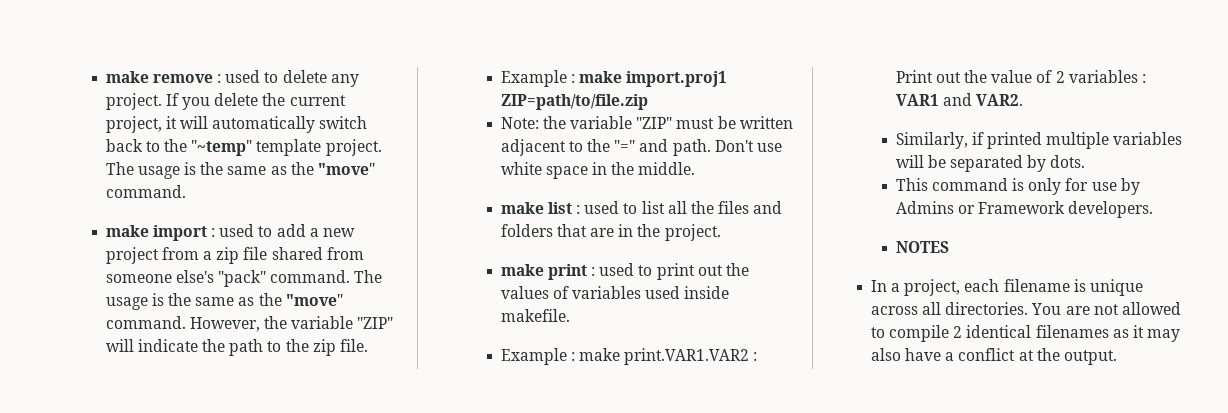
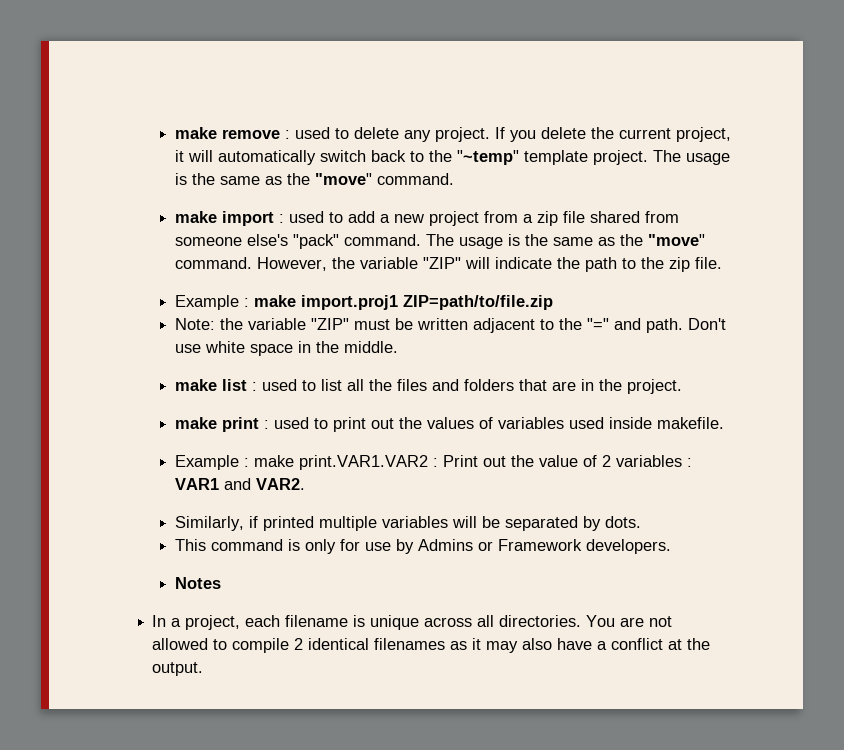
- NOTES
+ Notes

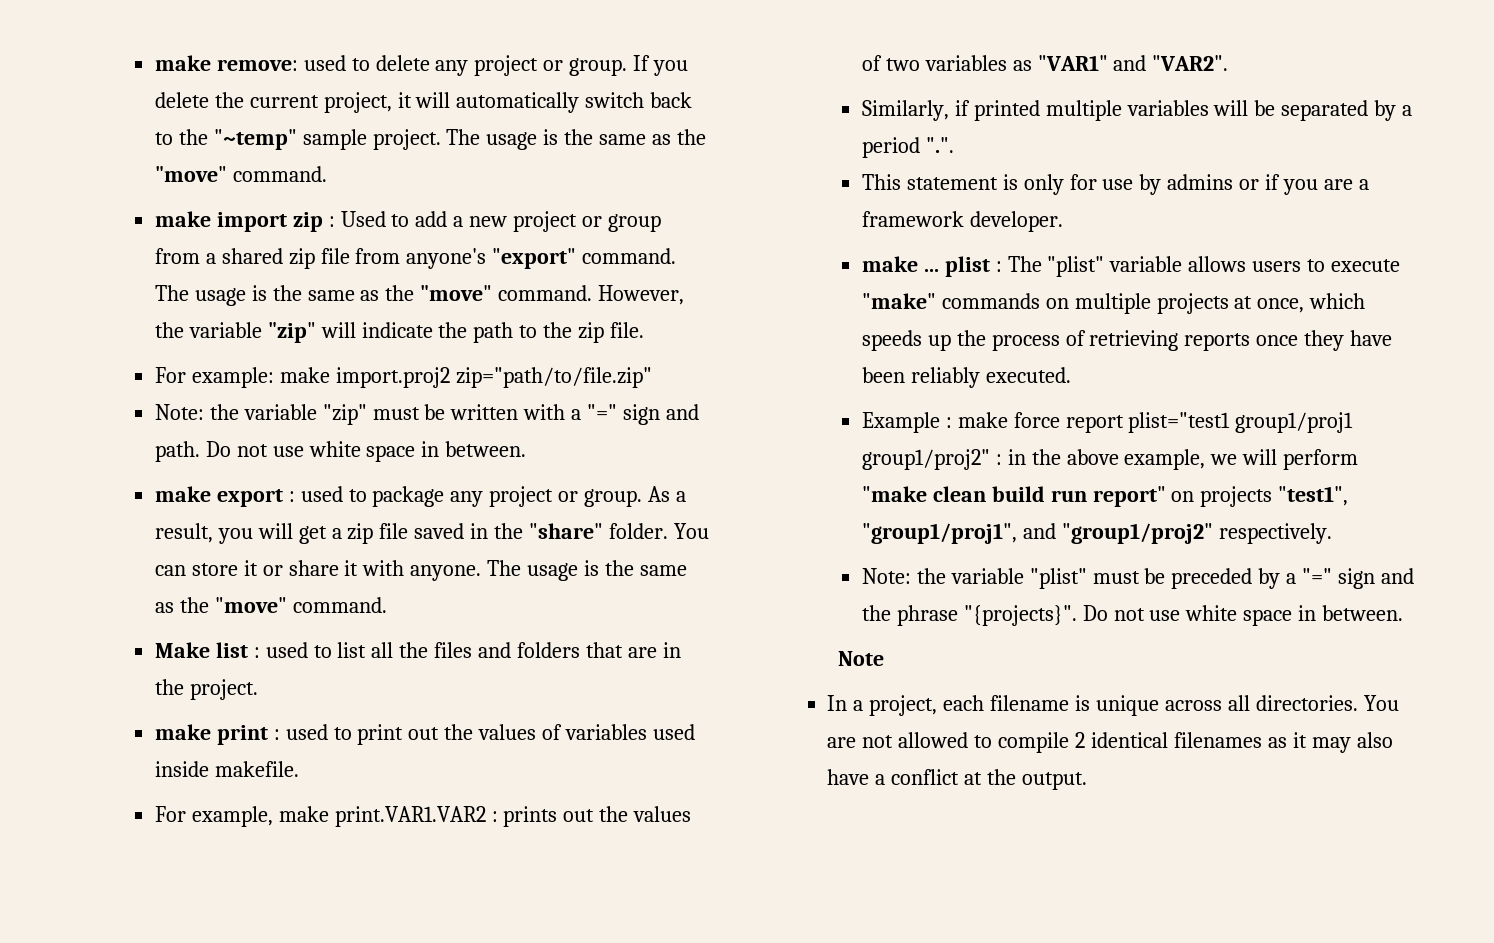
- make remove : used to delete any project.
+ make remove: used to delete any project or group.
- If you delete the current project, it will automatically switch back to the "~temp" template project.
+ If you delete the current project, it will automatically switch back to the "~temp" sample project.
- make import : used to add a new project from a zip file shared from someone else's "pack" command.
+ make import zip : Used to add a new project or group from a shared zip file from anyone's "export" command.
- However, the variable "ZIP" will indicate the path to the zip file.
+ However, the variable "zip" will indicate the path to the zip file.
- Example : make import.proj1 ZIP=path/to/file.zip
- Note: the variable "ZIP" must be written adjacent to the "=" and path. Don't use white space in the middle.
- make list : used to list all the files and folders that are in the project.
+ For example: make import.proj2 zip="path/to/file.zip"
+ Note: the variable "zip" must be written with a "=" sign and path. Do not use white space in between.
+ make export : used to package any project or group. As a result, you will get a zip file saved in the "share" folder. You can store it or share it with anyone. The usage is the same as the "move" command.
+ Make list : used to list all the files and folders that are in the project.
- Example : make print.VAR1.VAR2 : Print out the value of 2 variables : VAR1 and VAR2.
+ For example, make print.VAR1.VAR2 : prints out the values of two variables as "VAR1" and "VAR2".
- Similarly, if printed multiple variables will be separated by dots.
+ Similarly, if printed multiple variables will be separated by a period ".".
- This command is only for use by Admins or Framework developers.
- Notes
+ This statement is only for use by admins or if you are a framework developer.
+ make ... plist : The "plist" variable allows users to execute "make" commands on multiple projects at once, which speeds up the process of retrieving reports once they have been reliably executed.
+ Example : make force report plist="test1 group1/proj1 group1/proj2" : in the above example, we will perform "make clean build run report" on projects "test1", "group1/proj1", and "group1/proj2" respectively.
+ Note: the variable "plist" must be preceded by a "=" sign and the phrase "{projects}". Do not use white space in between.
+ Note

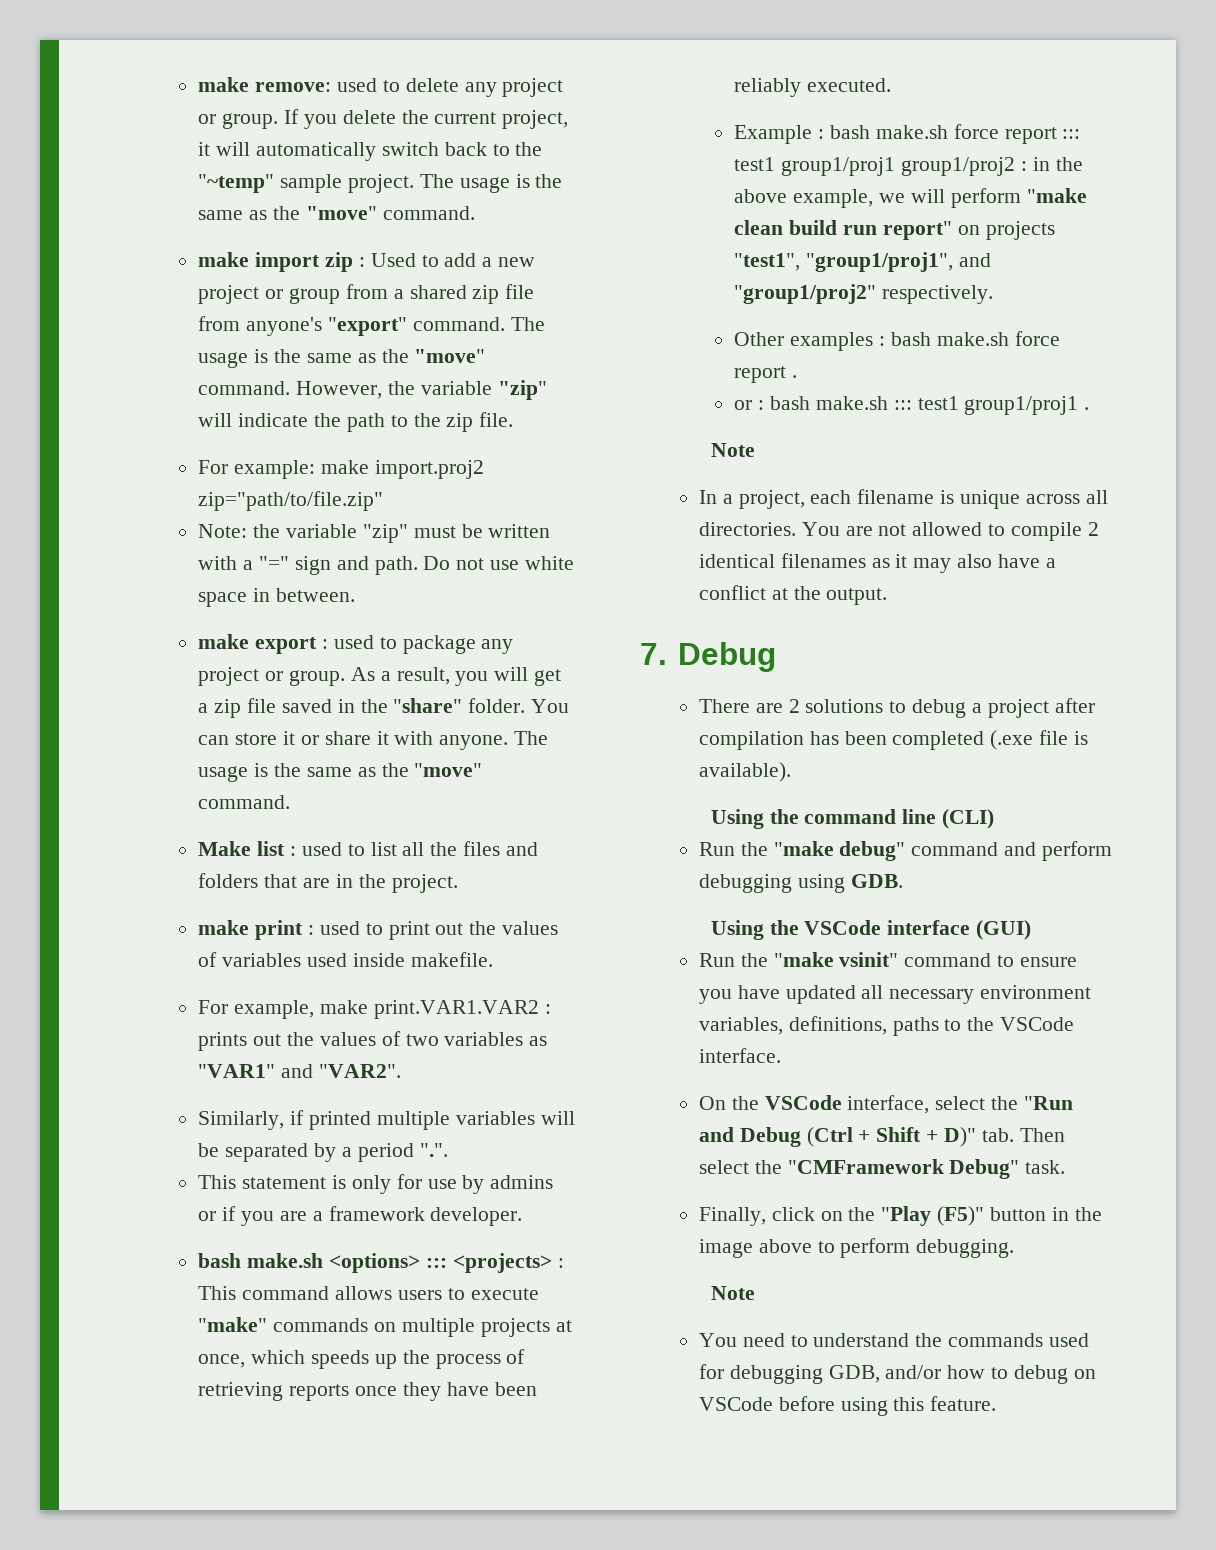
- make ... plist : The "plist" variable allows users to execute "make" commands on multiple projects at once, which speeds up the process of retrieving reports once they have been reliably executed.
+ bash make.sh <options> ::: <projects> : This command allows users to execute "make" commands on multiple projects at once, which speeds up the process of retrieving reports once they have been reliably executed.
- Example : make force report plist="test1 group1/proj1 group1/proj2" : in the above example, we will perform "make clean build run report" on projects "test1", "group1/proj1", and "group1/proj2" respectively.
+ Example : bash make.sh force report ::: test1 group1/proj1 group1/proj2 : in the above example, we will perform "make clean build run report" on projects "test1", "group1/proj1", and "group1/proj2" respectively.
- Note: the variable "plist" must be preceded by a "=" sign and the phrase "{projects}". Do not use white space in between.
+ Other examples : bash make.sh force report .
+ or : bash make.sh ::: test1 group1/proj1 .
+ 7. Debug
+ There are 2 solutions to debug a project after compilation has been completed (.exe file is available).
+ Using the command line (CLI)
+ Run the "make debug" command and perform debugging using GDB.
+ Using the VSCode interface (GUI)
+ Run the "make vsinit" command to ensure you have updated all necessary environment variables, definitions, paths to the VSCode interface.
+ On the VSCode interface, select the "Run and Debug (Ctrl + Shift + D)" tab. Then select the "CMFramework Debug" task.
+ Finally, click on the "Play (F5)" button in the image above to perform debugging.
+ Note
+ You need to understand the commands used for debugging GDB, and/or how to debug on VSCode before using this feature.

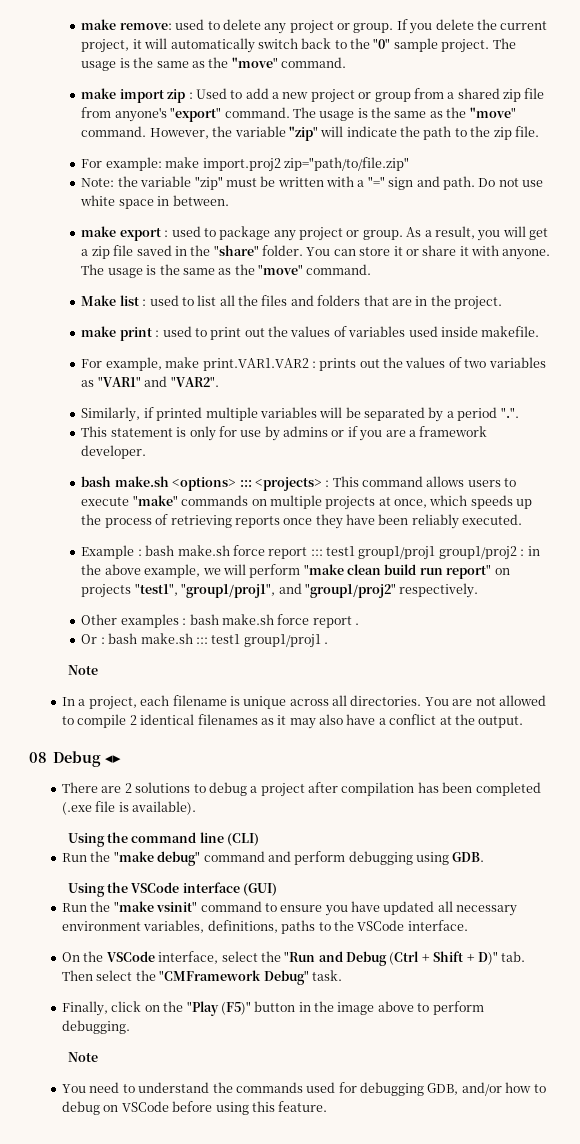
- If you delete the current project, it will automatically switch back to the "~temp" sample project.
+ If you delete the current project, it will automatically switch back to the "0" sample project.
- or : bash make.sh ::: test1 group1/proj1 .
+ Or : bash make.sh ::: test1 group1/proj1 .
- 7. Debug
+ 08 Debug ◂▸

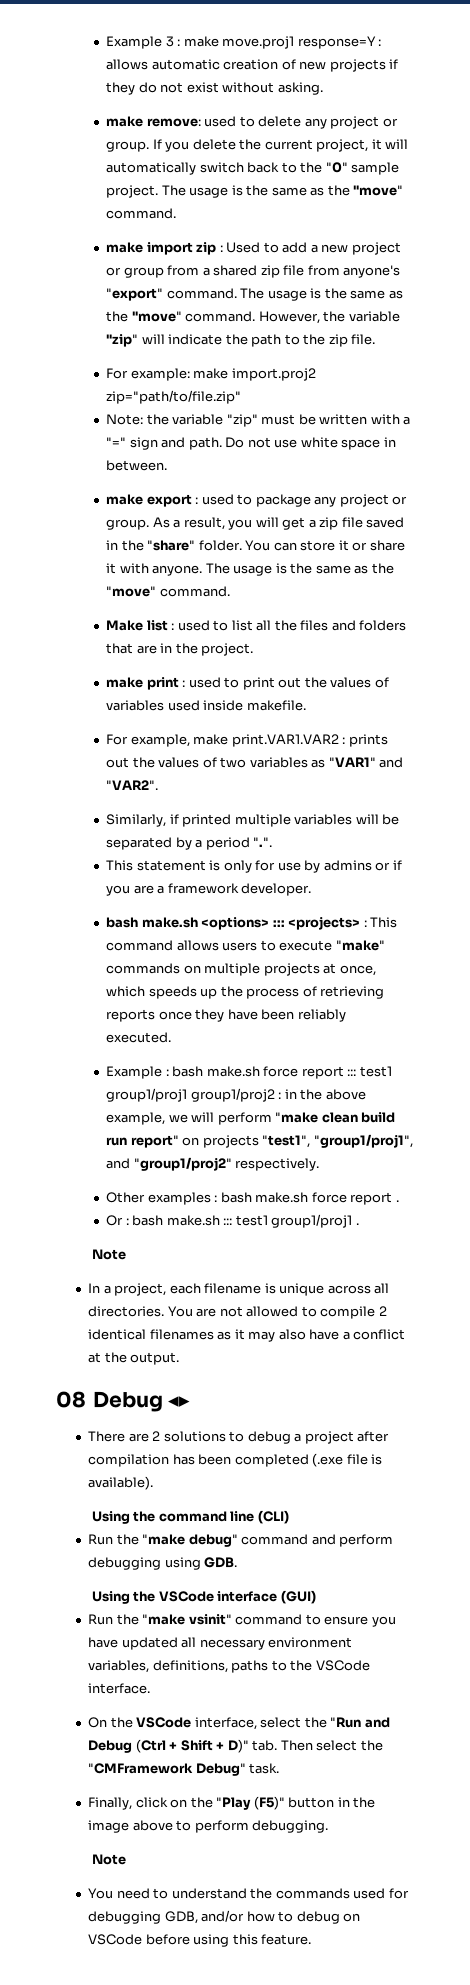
+ Example 3 : make move.proj1 response=Y : allows automatic creation of new projects if they do not exist without asking.

